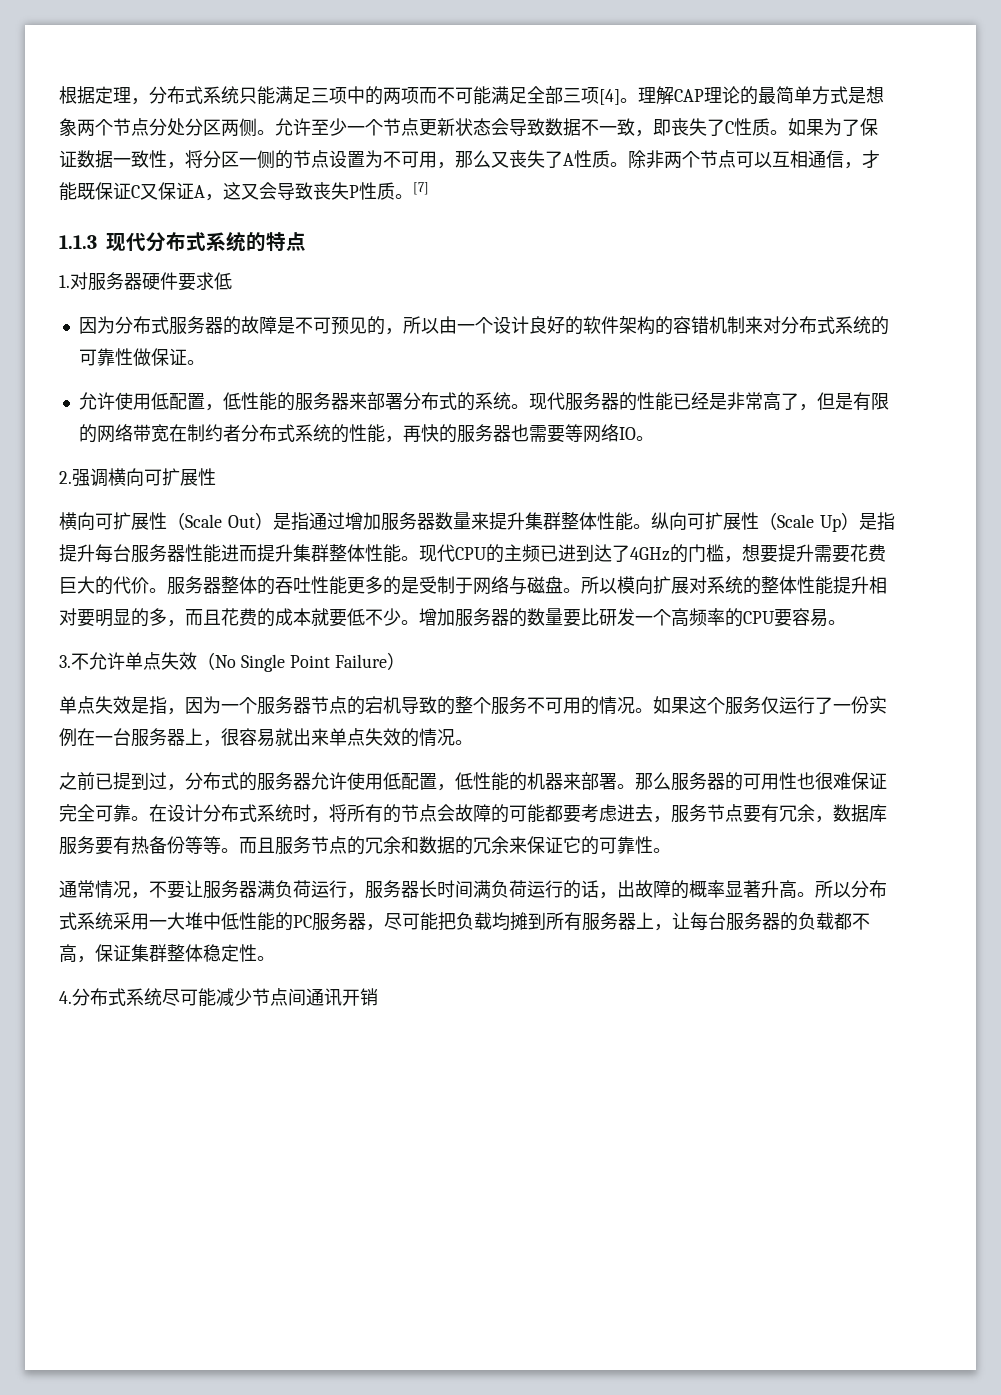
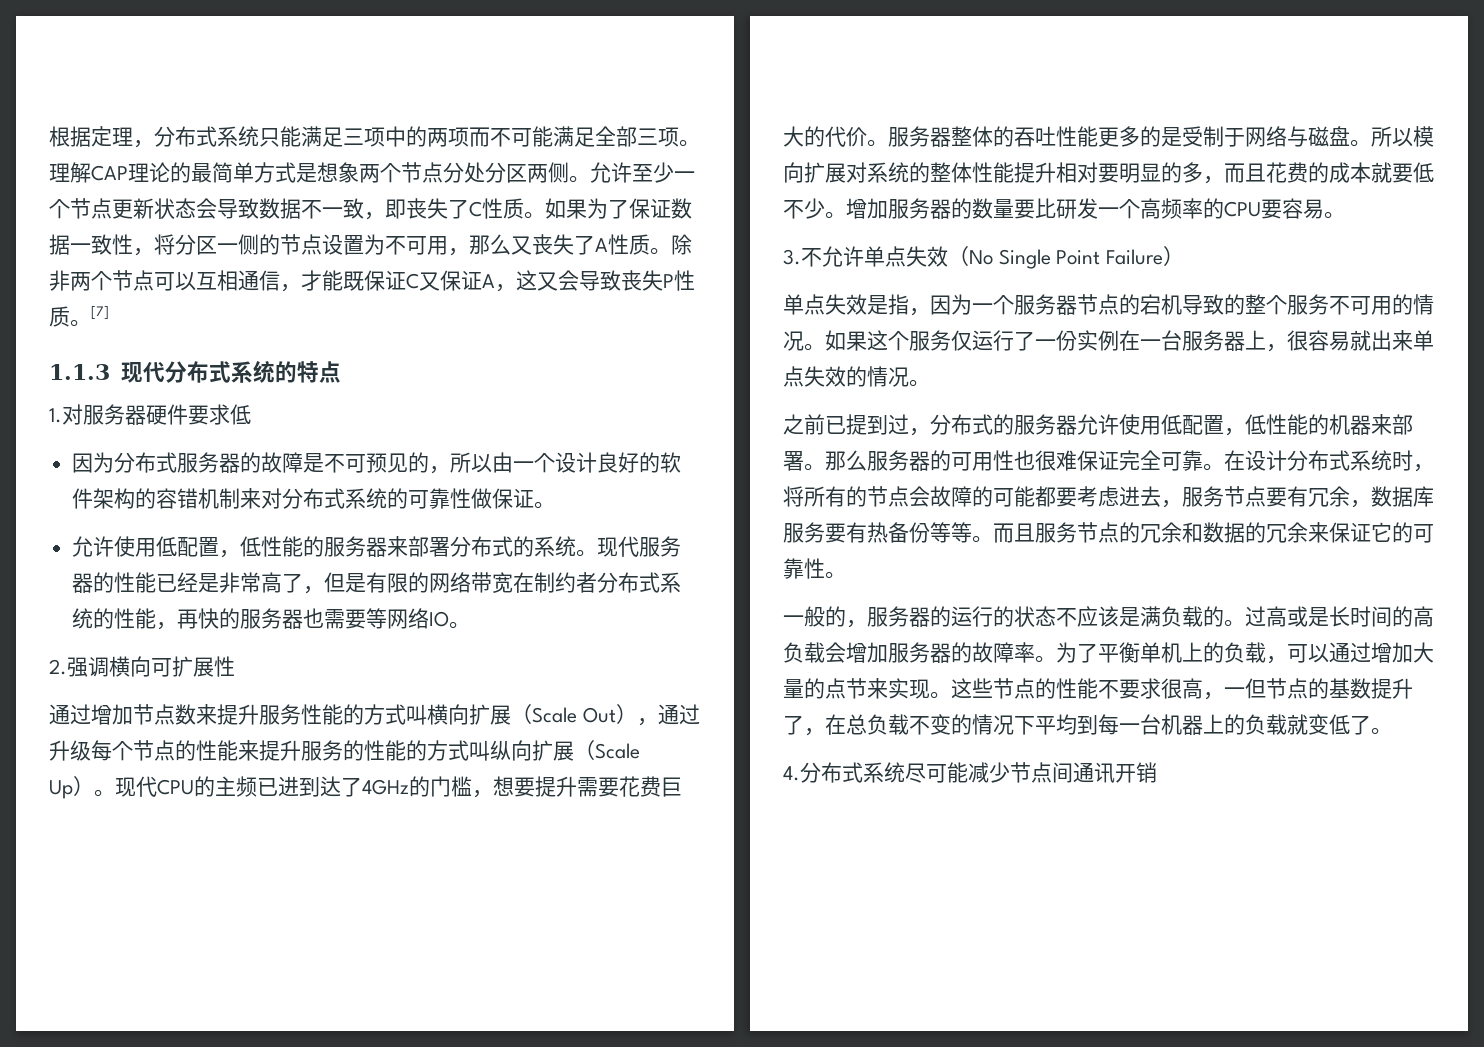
- 根据定理，分布式系统只能满足三项中的两项而不可能满足全部三项[4]。
+ 根据定理，分布式系统只能满足三项中的两项而不可能满足全部三项。
- 横向可扩展性（Scale Out）是指通过增加服务器数量来提升集群整体性能。纵向可扩展性（Scale Up）是指提升每台服务器性能进而提升集群整体性能。
+ 通过增加节点数来提升服务性能的方式叫横向扩展（Scale Out），通过升级每个节点的性能来提升服务的性能的方式叫纵向扩展（Scale Up）。
- 通常情况，不要让服务器满负荷运行，服务器长时间满负荷运行的话，出故障的概率显著升高。所以分布式系统采用一大堆中低性能的PC服务器，尽可能把负载均摊到所有服务器上，让每台服务器的负载都不高，保证集群整体稳定性。
+ 一般的，服务器的运行的状态不应该是满负载的。过高或是长时间的高负载会增加服务器的故障率。为了平衡单机上的负载，可以通过增加大量的点节来实现。这些节点的性能不要求很高，一但节点的基数提升了，在总负载不变的情况下平均到每一台机器上的负载就变低了。

